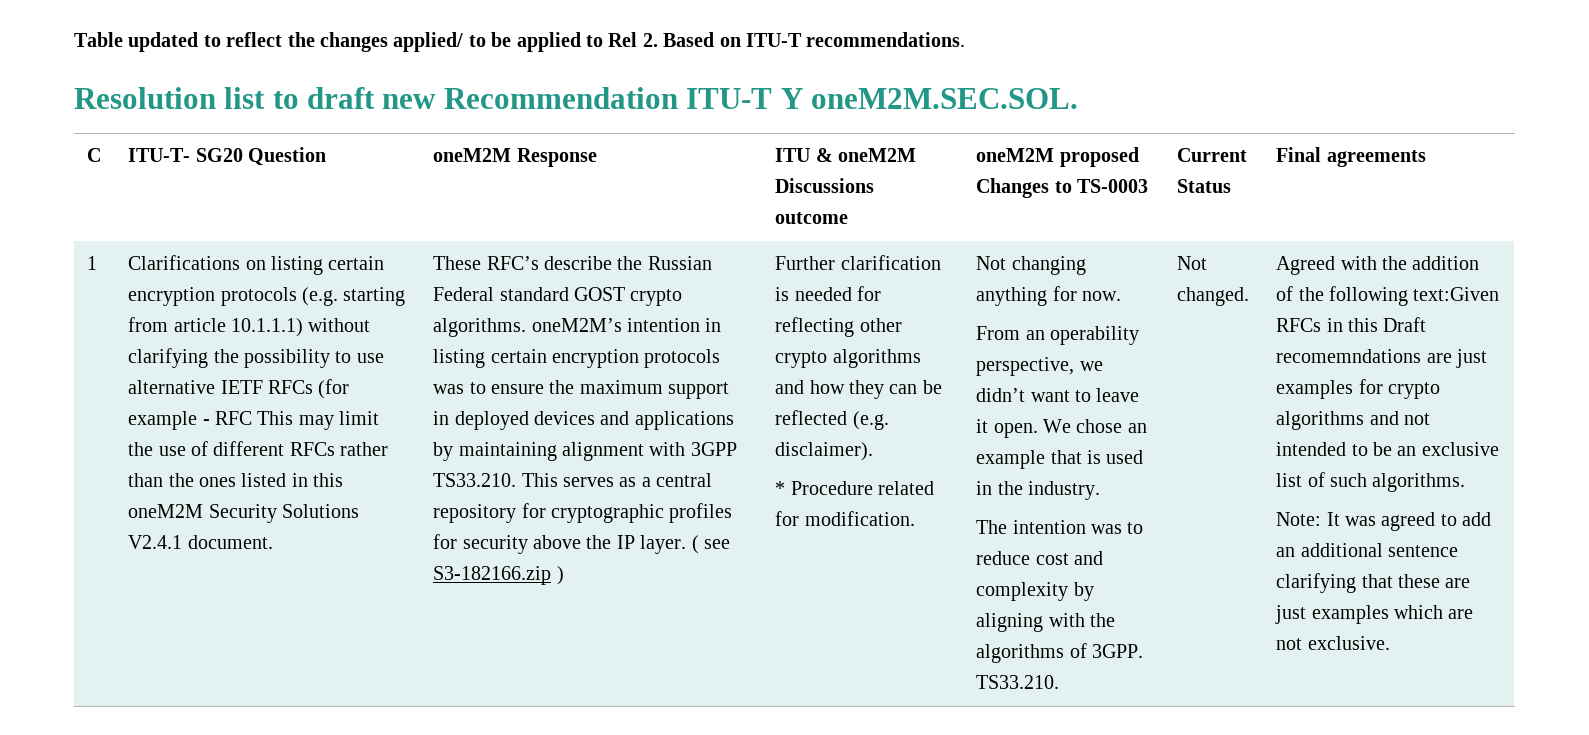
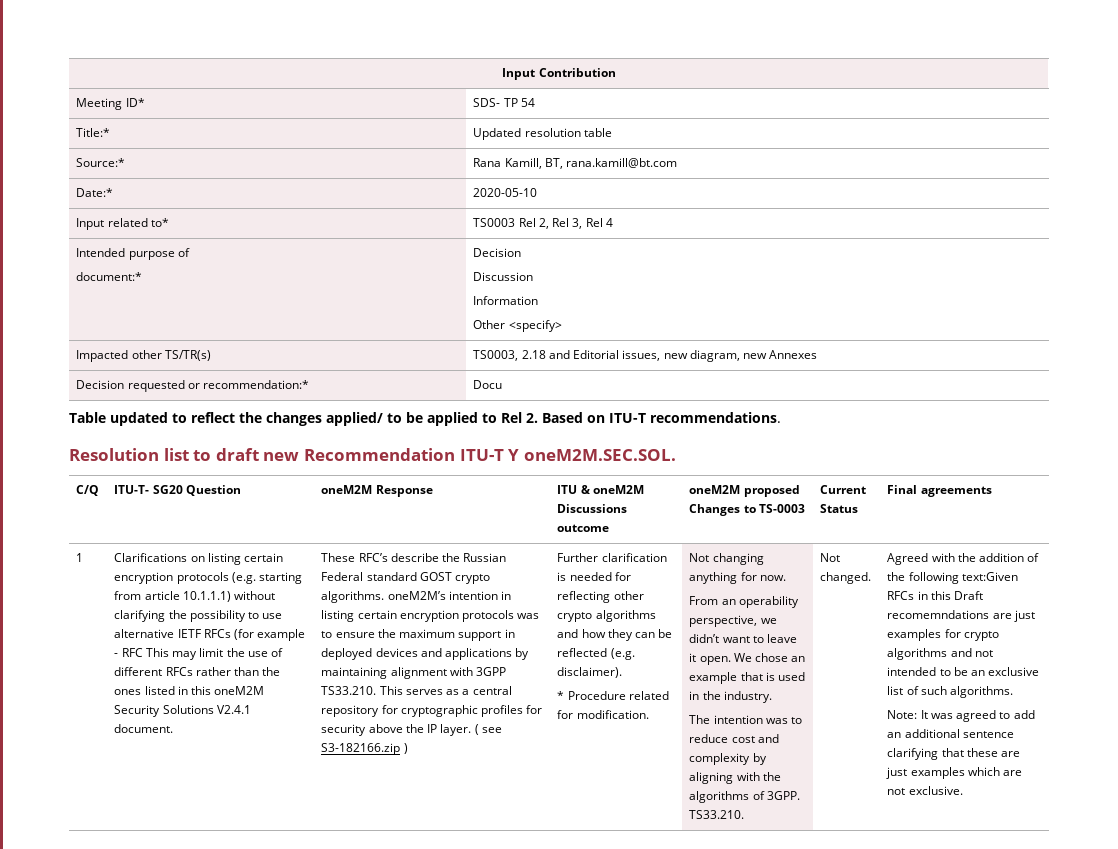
+ Input Contribution
+ Meeting ID* | SDS- TP 54
+ Title:* | Updated resolution table
+ Source:* | Rana Kamill, BT, rana.kamill@bt.com
+ Date:* | 2020-05-10
+ Input related to* | TS0003 Rel 2, Rel 3, Rel 4
+ Intended purpose of
+ document:* | Decision
+ Discussion
+ Information
+ Other <specify>
+ Impacted other TS/TR(s) | TS0003, 2.18 and Editorial issues, new diagram, new Annexes
+ Decision requested or recommendation:* | Docu
- C | ITU-T- SG20 Question | oneM2M Response | ITU & oneM2M Discussions outcome | oneM2M proposed Changes to TS-0003 | Current Status | Final agreements
+ C/Q | ITU-T- SG20 Question | oneM2M Response | ITU & oneM2M Discussions outcome | oneM2M proposed Changes to TS-0003 | Current Status | Final agreements

